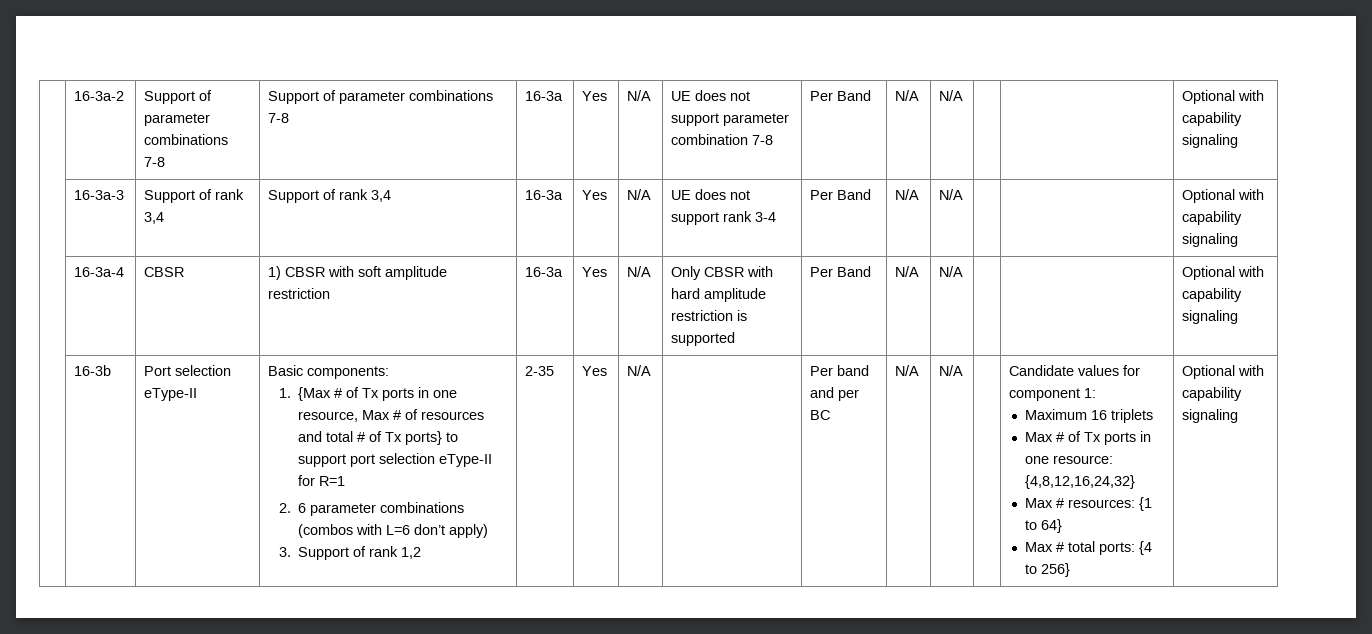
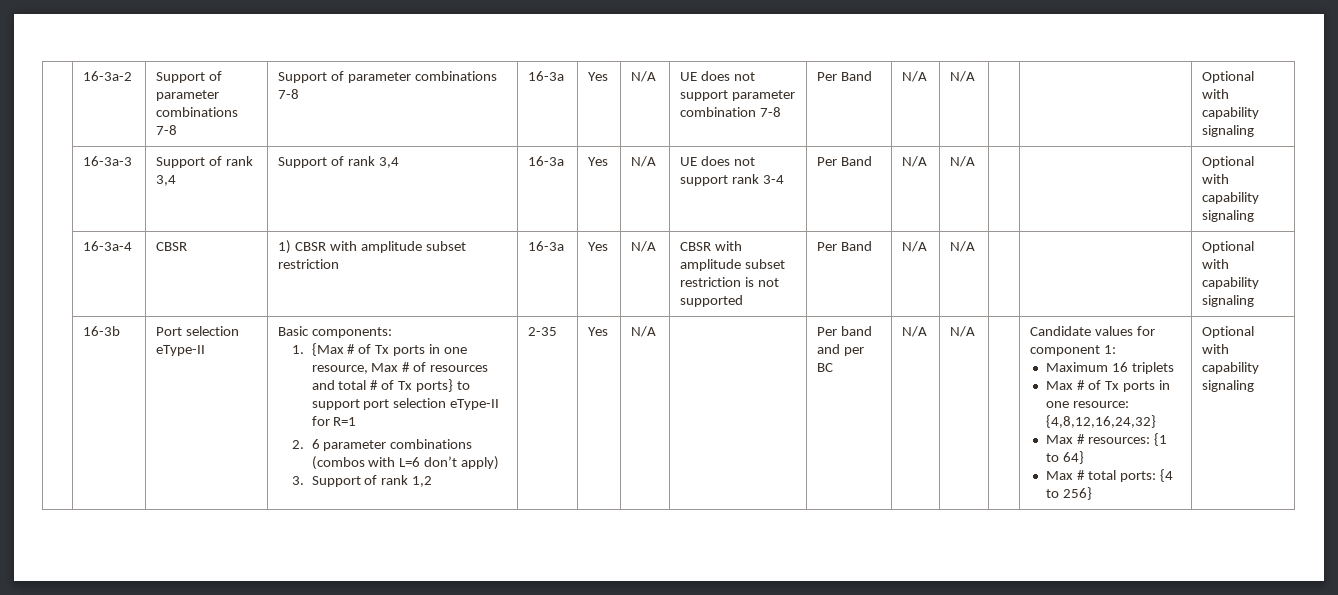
- | 16-3a-4 | CBSR | 1) CBSR with soft amplitude restriction | 16-3a | Yes | N/A | Only CBSR with hard amplitude restriction is supported | Per Band | N/A | N/A | | | Optional with capability signaling
+ | 16-3a-4 | CBSR | 1) CBSR with amplitude subset restriction | 16-3a | Yes | N/A | CBSR with amplitude subset restriction is not supported | Per Band | N/A | N/A | | | Optional with capability signaling

